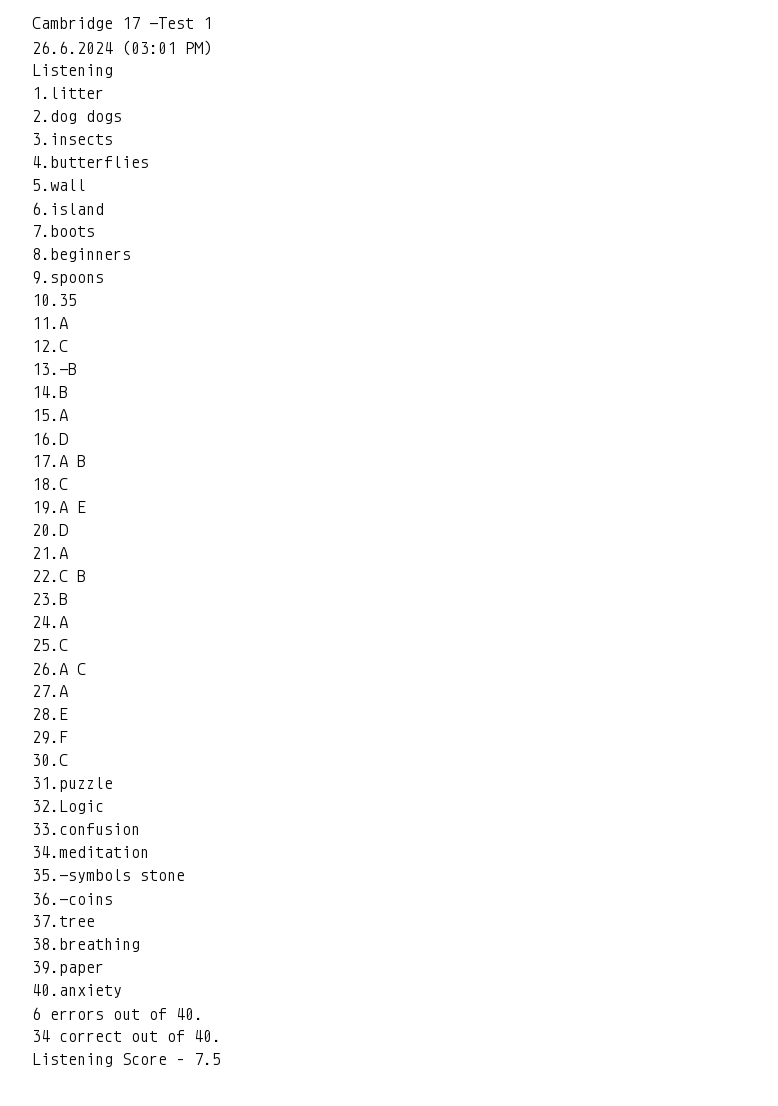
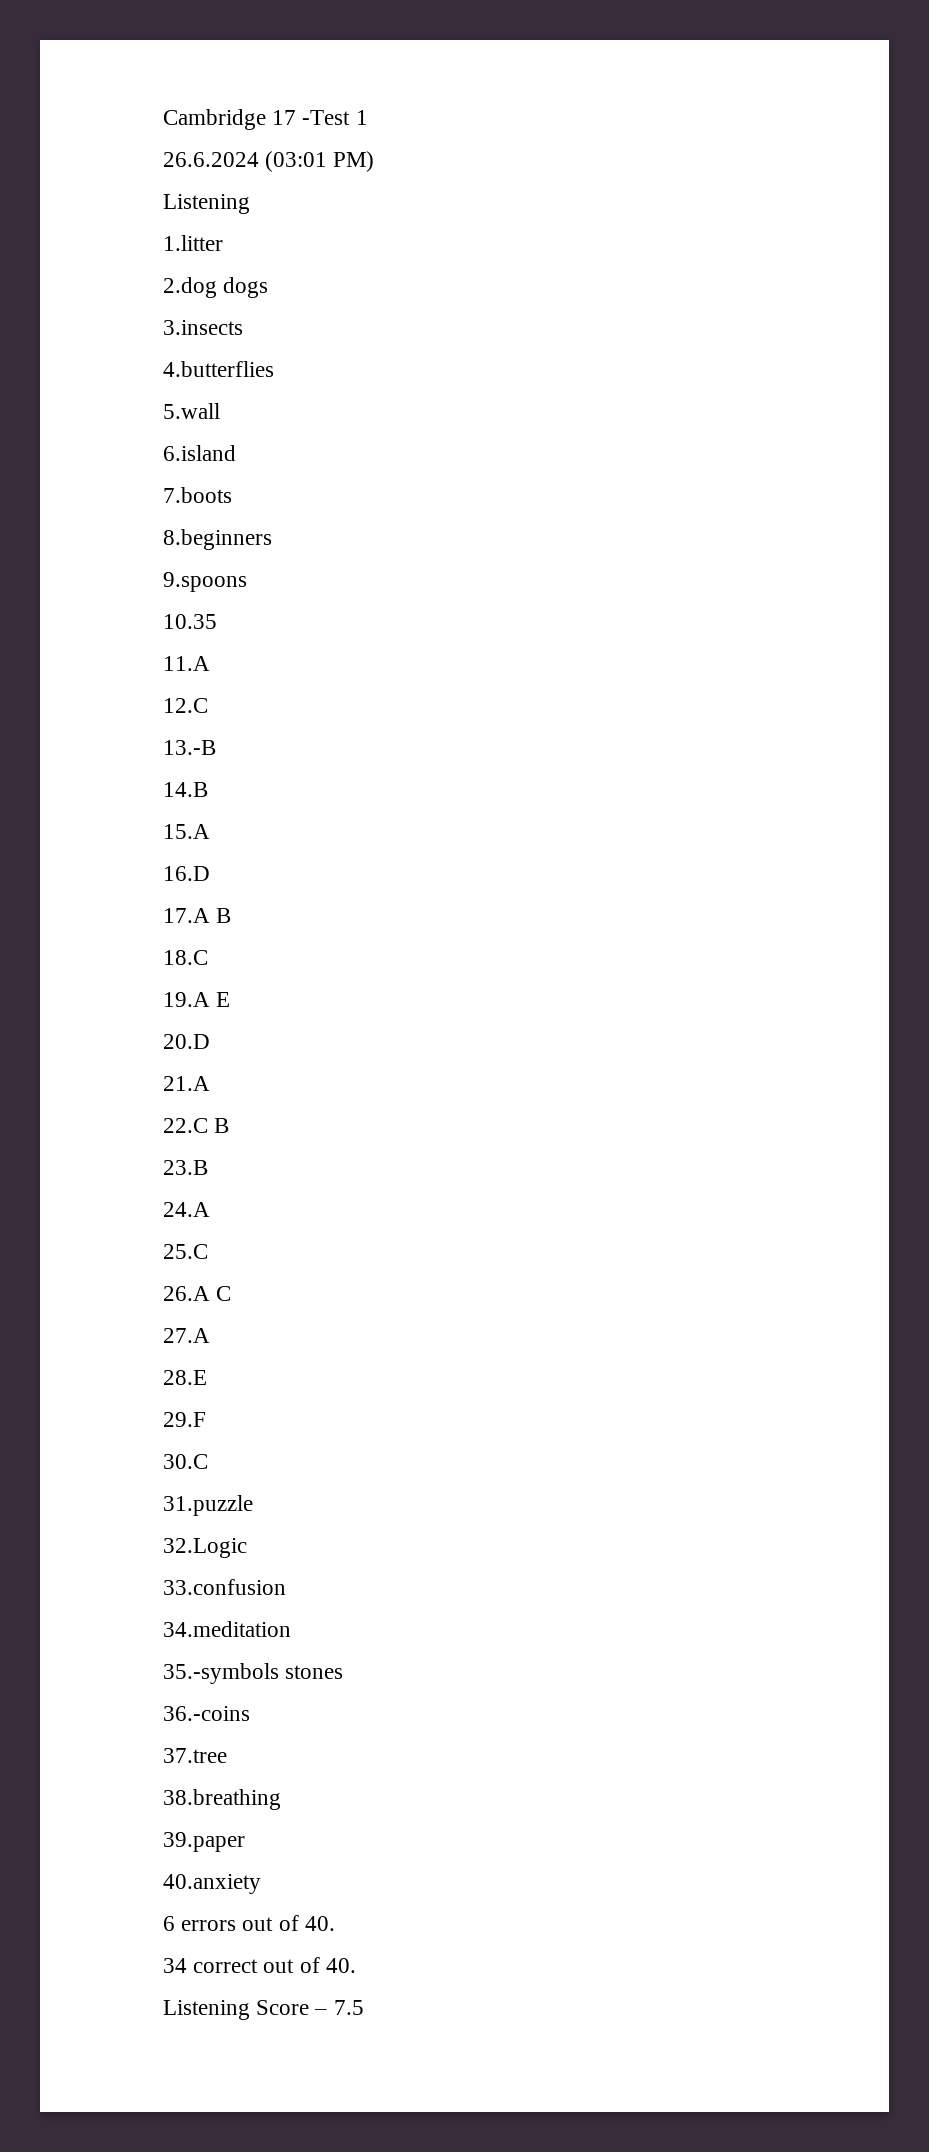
- 35.-symbols stone
+ 35.-symbols stones

